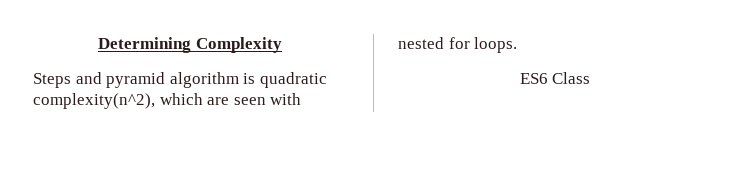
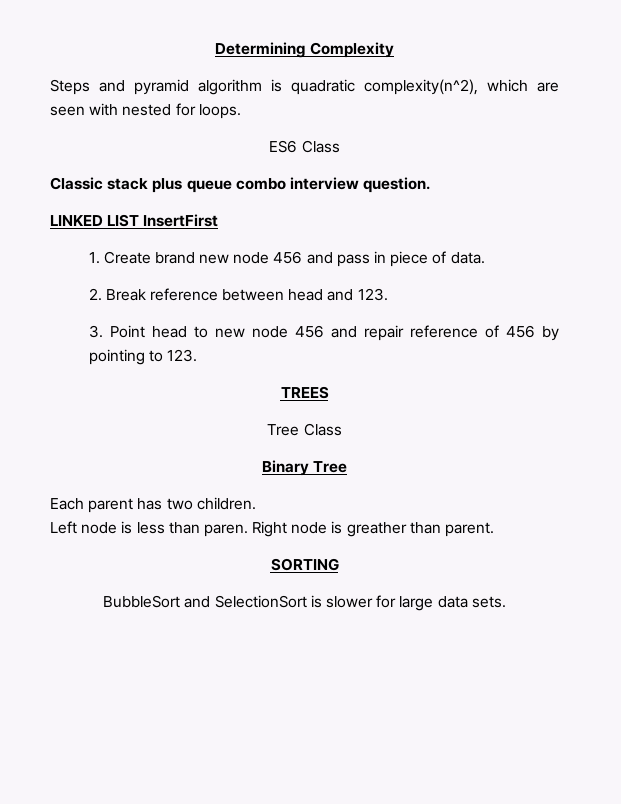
+ Classic stack plus queue combo interview question.
+ LINKED LIST InsertFirst
+ 1. Create brand new node 456 and pass in piece of data.
+ 2. Break reference between head and 123.
+ 3. Point head to new node 456 and repair reference of 456 by pointing to 123.
+ TREES
+ Tree Class
+ Binary Tree
+ Each parent has two children.
+ Left node is less than paren. Right node is greather than parent.
+ SORTING
+ BubbleSort and SelectionSort is slower for large data sets.

